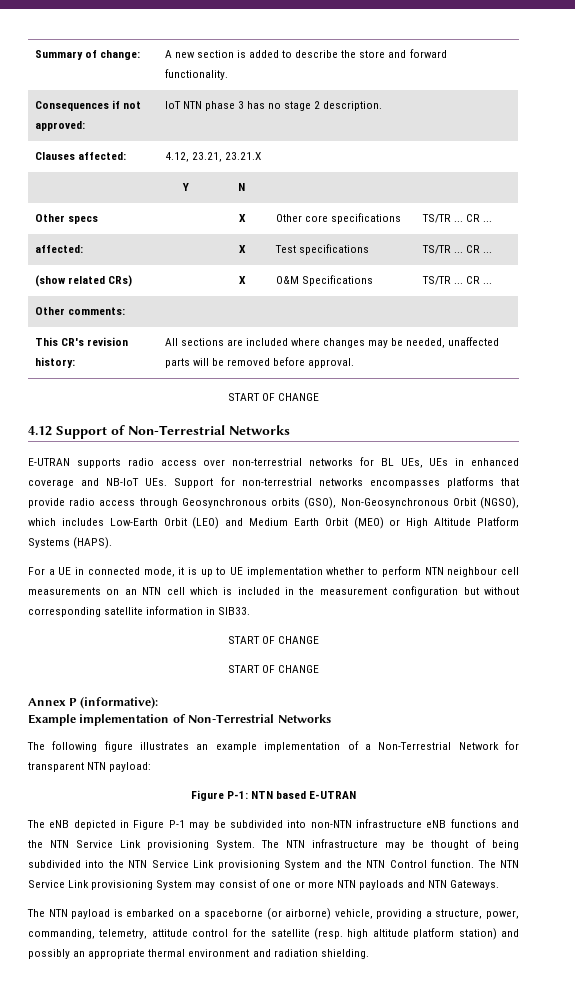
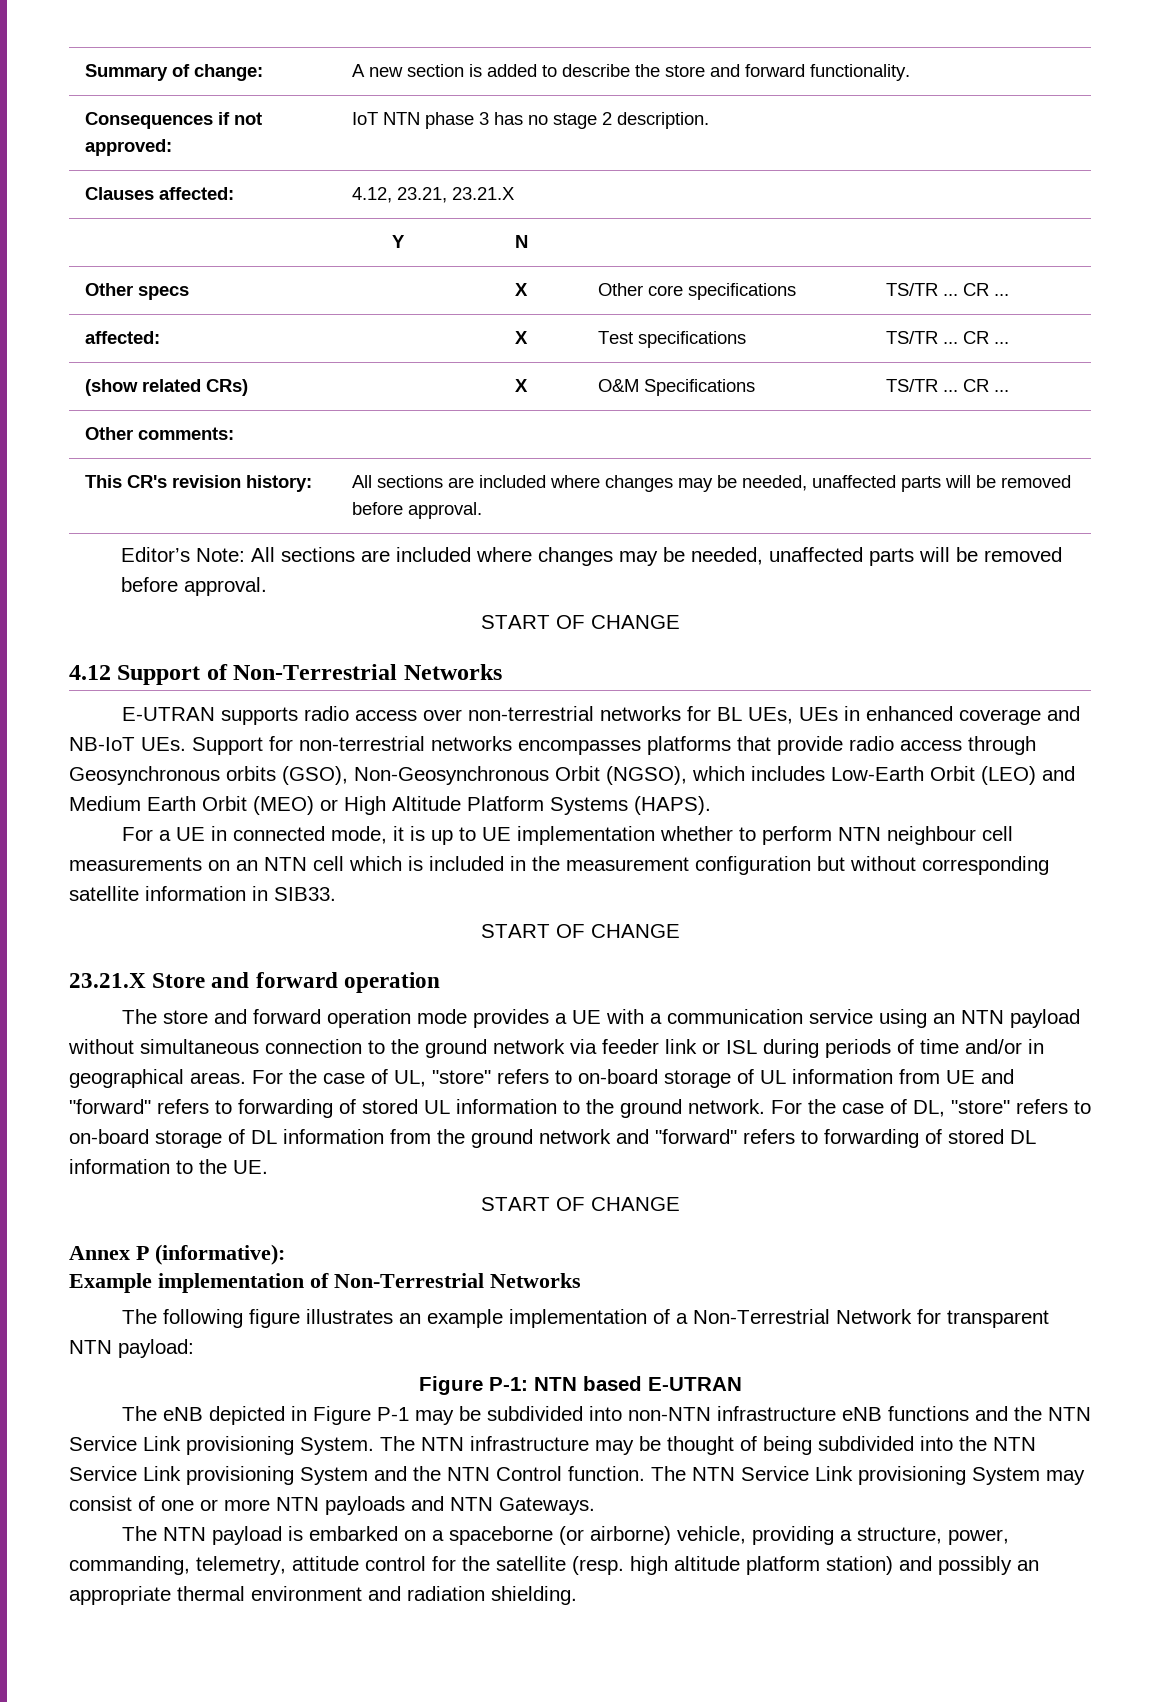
+ Editor’s Note: All sections are included where changes may be needed, unaffected parts will be removed before approval.
+ 23.21.X Store and forward operation
+ The store and forward operation mode provides a UE with a communication service using an NTN payload without simultaneous connection to the ground network via feeder link or ISL during periods of time and/or in geographical areas. For the case of UL, "store" refers to on-board storage of UL information from UE and "forward" refers to forwarding of stored UL information to the ground network. For the case of DL, "store" refers to on-board storage of DL information from the ground network and "forward" refers to forwarding of stored DL information to the UE.

